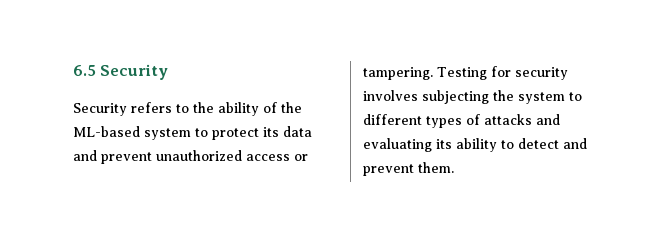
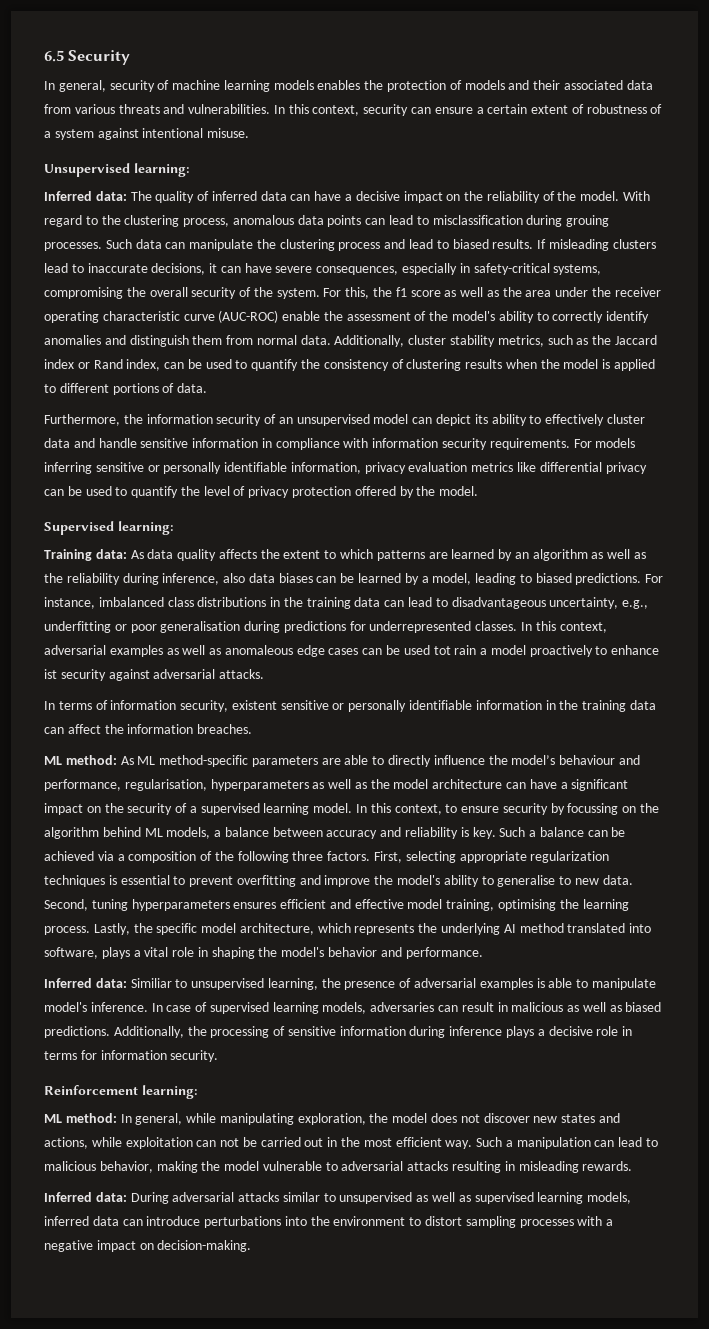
- Security refers to the ability of the ML-based system to protect its data and prevent unauthorized access or tampering. Testing for security involves subjecting the system to different types of attacks and evaluating its ability to detect and prevent them.
+ In general, security of machine learning models enables the protection of models and their associated data from various threats and vulnerabilities. In this context, security can ensure a certain extent of robustness of a system against intentional misuse.
+ Unsupervised learning:
+ Inferred data: The quality of inferred data can have a decisive impact on the reliability of the model. With regard to the clustering process, anomalous data points can lead to misclassification during grouing processes. Such data can manipulate the clustering process and lead to biased results. If misleading clusters lead to inaccurate decisions, it can have severe consequences, especially in safety-critical systems, compromising the overall security of the system. For this, the f1 score as well as the area under the receiver operating characteristic curve (AUC-ROC) enable the assessment of the model's ability to correctly identify anomalies and distinguish them from normal data. Additionally, cluster stability metrics, such as the Jaccard index or Rand index, can be used to quantify the consistency of clustering results when the model is applied to different portions of data.
+ Furthermore, the information security of an unsupervised model can depict its ability to effectively cluster data and handle sensitive information in compliance with information security requirements. For models inferring sensitive or personally identifiable information, privacy evaluation metrics like differential privacy can be used to quantify the level of privacy protection offered by the model.
+ Supervised learning:
+ Training data: As data quality affects the extent to which patterns are learned by an algorithm as well as the reliability during inference, also data biases can be learned by a model, leading to biased predictions. For instance, imbalanced class distributions in the training data can lead to disadvantageous uncertainty, e.g., underfitting or poor generalisation during predictions for underrepresented classes. In this context, adversarial examples as well as anomaleous edge cases can be used tot rain a model proactively to enhance ist security against adversarial attacks.
+ In terms of information security, existent sensitive or personally identifiable information in the training data can affect the information breaches.
+ ML method: As ML method-specific parameters are able to directly influence the model’s behaviour and performance, regularisation, hyperparameters as well as the model architecture can have a significant impact on the security of a supervised learning model. In this context, to ensure security by focussing on the algorithm behind ML models, a balance between accuracy and reliability is key. Such a balance can be achieved via a composition of the following three factors. First, selecting appropriate regularization techniques is essential to prevent overfitting and improve the model's ability to generalise to new data. Second, tuning hyperparameters ensures efficient and effective model training, optimising the learning process. Lastly, the specific model architecture, which represents the underlying AI method translated into software, plays a vital role in shaping the model's behavior and performance.
+ Inferred data: Similiar to unsupervised learning, the presence of adversarial examples is able to manipulate model's inference. In case of supervised learning models, adversaries can result in malicious as well as biased predictions. Additionally, the processing of sensitive information during inference plays a decisive role in terms for information security.
+ Reinforcement learning:
+ ML method: In general, while manipulating exploration, the model does not discover new states and actions, while exploitation can not be carried out in the most efficient way. Such a manipulation can lead to malicious behavior, making the model vulnerable to adversarial attacks resulting in misleading rewards.
+ Inferred data: During adversarial attacks similar to unsupervised as well as supervised learning models, inferred data can introduce perturbations into the environment to distort sampling processes with a negative impact on decision-making.

